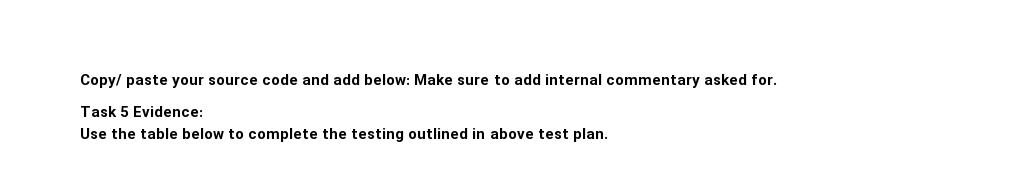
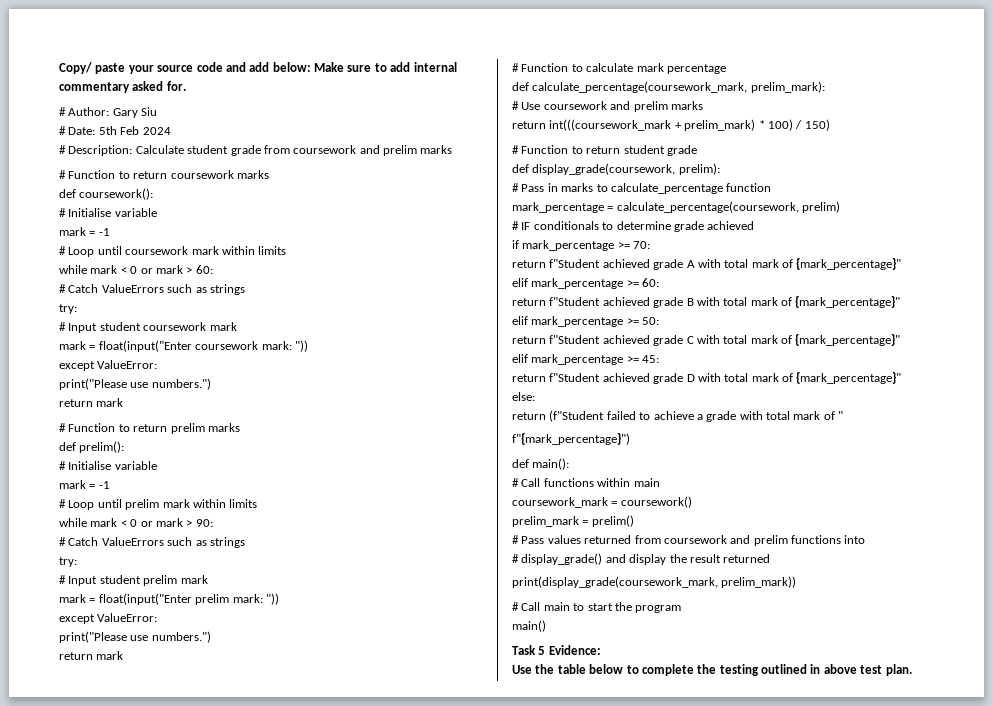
+ # Author: Gary Siu
+ # Date: 5th Feb 2024
+ # Description: Calculate student grade from coursework and prelim marks
+ # Function to return coursework marks
+ def coursework():
+ # Initialise variable
+ mark = -1
+ # Loop until coursework mark within limits
+ while mark < 0 or mark > 60:
+ # Catch ValueErrors such as strings
+ try:
+ # Input student coursework mark
+ mark = float(input("Enter coursework mark: "))
+ except ValueError:
+ print("Please use numbers.")
+ return mark
+ # Function to return prelim marks
+ def prelim():
+ # Initialise variable
+ mark = -1
+ # Loop until prelim mark within limits
+ while mark < 0 or mark > 90:
+ # Catch ValueErrors such as strings
+ try:
+ # Input student prelim mark
+ mark = float(input("Enter prelim mark: "))
+ except ValueError:
+ print("Please use numbers.")
+ return mark
+ # Function to calculate mark percentage
+ def calculate_percentage(coursework_mark, prelim_mark):
+ # Use coursework and prelim marks
+ return int(((coursework_mark + prelim_mark) * 100) / 150)
+ # Function to return student grade
+ def display_grade(coursework, prelim):
+ # Pass in marks to calculate_percentage function
+ mark_percentage = calculate_percentage(coursework, prelim)
+ # IF conditionals to determine grade achieved
+ if mark_percentage >= 70:
+ return f"Student achieved grade A with total mark of {mark_percentage}"
+ elif mark_percentage >= 60:
+ return f"Student achieved grade B with total mark of {mark_percentage}"
+ elif mark_percentage >= 50:
+ return f"Student achieved grade C with total mark of {mark_percentage}"
+ elif mark_percentage >= 45:
+ return f"Student achieved grade D with total mark of {mark_percentage}"
+ else:
+ return (f"Student failed to achieve a grade with total mark of "
+ f"{mark_percentage}")
+ def main():
+ # Call functions within main
+ coursework_mark = coursework()
+ prelim_mark = prelim()
+ # Pass values returned from coursework and prelim functions into
+ # display_grade() and display the result returned
+ print(display_grade(coursework_mark, prelim_mark))
+ # Call main to start the program
+ main()

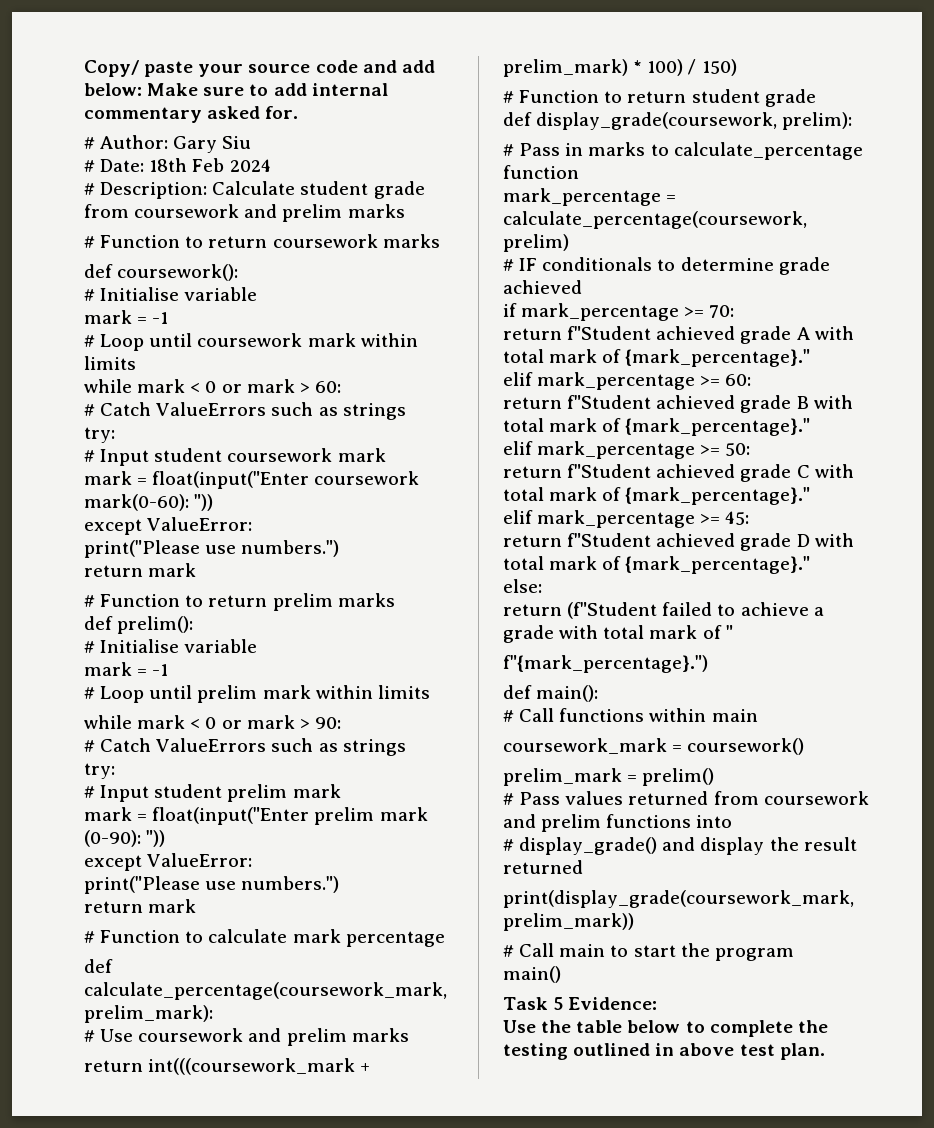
- # Date: 5th Feb 2024
+ # Date: 18th Feb 2024
- mark = float(input("Enter coursework mark: "))
+ mark = float(input("Enter coursework mark(0-60): "))
- mark = float(input("Enter prelim mark: "))
+ mark = float(input("Enter prelim mark (0-90): "))
- return f"Student achieved grade A with total mark of {mark_percentage}"
+ return f"Student achieved grade A with total mark of {mark_percentage}."
- return f"Student achieved grade B with total mark of {mark_percentage}"
+ return f"Student achieved grade B with total mark of {mark_percentage}."
- return f"Student achieved grade C with total mark of {mark_percentage}"
+ return f"Student achieved grade C with total mark of {mark_percentage}."
- return f"Student achieved grade D with total mark of {mark_percentage}"
+ return f"Student achieved grade D with total mark of {mark_percentage}."
- f"{mark_percentage}")
+ f"{mark_percentage}.")

